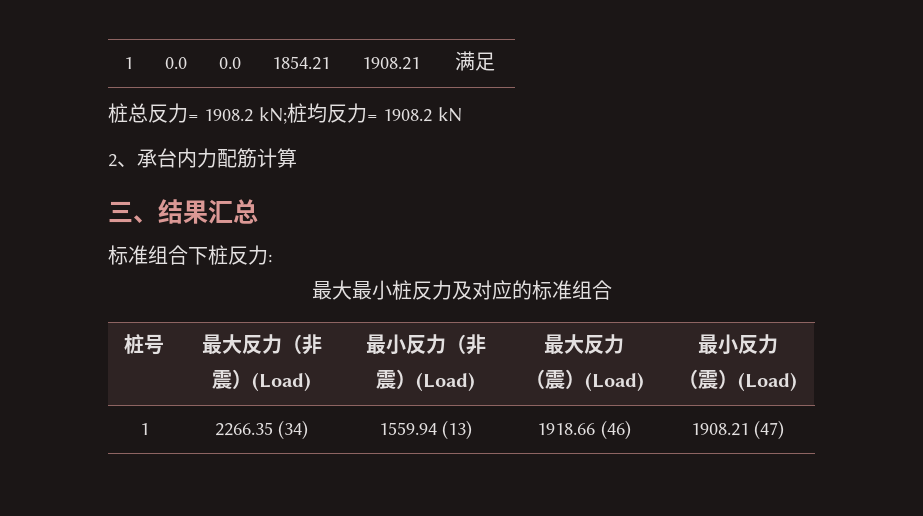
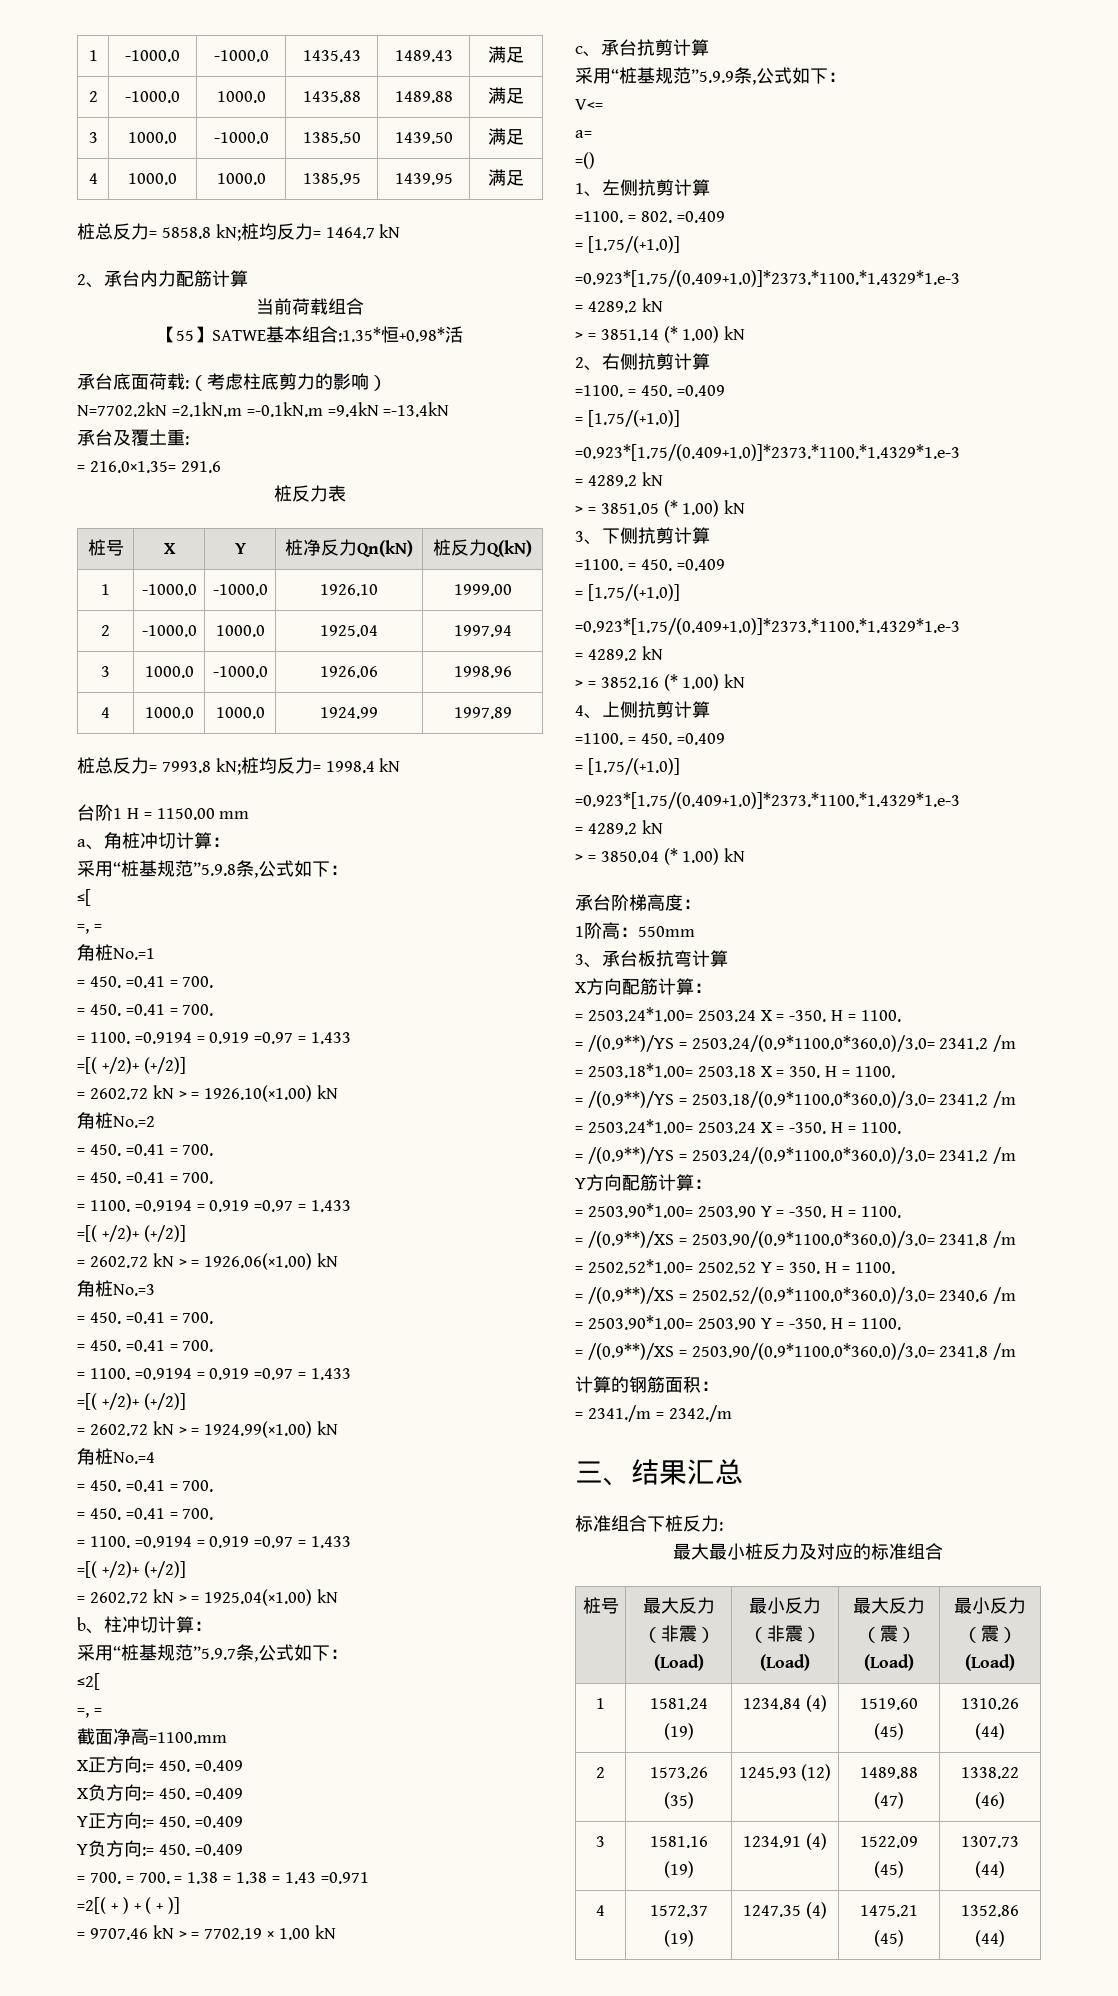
- 1 | 0.0 | 0.0 | 1854.21 | 1908.21 | 满足
+ 1 | -1000.0 | -1000.0 | 1435.43 | 1489.43 | 满足
+ 2 | -1000.0 | 1000.0 | 1435.88 | 1489.88 | 满足
+ 3 | 1000.0 | -1000.0 | 1385.50 | 1439.50 | 满足
+ 4 | 1000.0 | 1000.0 | 1385.95 | 1439.95 | 满足
- 桩总反力= 1908.2 kN;桩均反力= 1908.2 kN
+ 桩总反力= 5858.8 kN;桩均反力= 1464.7 kN
+ 当前荷载组合
+ 【55】SATWE基本组合:1.35*恒+0.98*活
+ 承台底面荷载:（考虑柱底剪力的影响）
+ N=7702.2kN =2.1kN.m =-0.1kN.m =9.4kN =-13.4kN
+ 承台及覆土重:
+ = 216.0×1.35= 291.6
+ 桩反力表
+ 桩号 | X | Y | 桩净反力Qn(kN) | 桩反力Q(kN)
+ 1 | -1000.0 | -1000.0 | 1926.10 | 1999.00
+ 2 | -1000.0 | 1000.0 | 1925.04 | 1997.94
+ 3 | 1000.0 | -1000.0 | 1926.06 | 1998.96
+ 4 | 1000.0 | 1000.0 | 1924.99 | 1997.89
+ 桩总反力= 7993.8 kN;桩均反力= 1998.4 kN
+ 台阶1 H = 1150.00 mm
+ a、角桩冲切计算：
+ 采用“桩基规范”5.9.8条,公式如下：
+ ≤[
+ =, =
+ 角桩No.=1
+ = 450. =0.41 = 700.
+ = 450. =0.41 = 700.
+ = 1100. =0.9194 = 0.919 =0.97 = 1.433
+ =[( +/2)+ (+/2)]
+ = 2602.72 kN > = 1926.10(×1.00) kN
+ 角桩No.=2
+ = 450. =0.41 = 700.
+ = 450. =0.41 = 700.
+ = 1100. =0.9194 = 0.919 =0.97 = 1.433
+ =[( +/2)+ (+/2)]
+ = 2602.72 kN > = 1926.06(×1.00) kN
+ 角桩No.=3
+ = 450. =0.41 = 700.
+ = 450. =0.41 = 700.
+ = 1100. =0.9194 = 0.919 =0.97 = 1.433
+ =[( +/2)+ (+/2)]
+ = 2602.72 kN > = 1924.99(×1.00) kN
+ 角桩No.=4
+ = 450. =0.41 = 700.
+ = 450. =0.41 = 700.
+ = 1100. =0.9194 = 0.919 =0.97 = 1.433
+ =[( +/2)+ (+/2)]
+ = 2602.72 kN > = 1925.04(×1.00) kN
+ b、柱冲切计算：
+ 采用“桩基规范”5.9.7条,公式如下：
+ ≤2[
+ =, =
+ 截面净高=1100.mm
+ X正方向:= 450. =0.409
+ X负方向:= 450. =0.409
+ Y正方向:= 450. =0.409
+ Y负方向:= 450. =0.409
+ = 700. = 700. = 1.38 = 1.38 = 1.43 =0.971
+ =2[( + ) + ( + )]
+ = 9707.46 kN > = 7702.19 × 1.00 kN
+ c、承台抗剪计算
+ 采用“桩基规范”5.9.9条,公式如下：
+ V<=
+ a=
+ =()
+ 1、左侧抗剪计算
+ =1100. = 802. =0.409
+ = [1.75/(+1.0)]
+ =0.923*[1.75/(0.409+1.0)]*2373.*1100.*1.4329*1.e-3
+ = 4289.2 kN
+ > = 3851.14 (* 1.00) kN
+ 2、右侧抗剪计算
+ =1100. = 450. =0.409
+ = [1.75/(+1.0)]
+ =0.923*[1.75/(0.409+1.0)]*2373.*1100.*1.4329*1.e-3
+ = 4289.2 kN
+ > = 3851.05 (* 1.00) kN
+ 3、下侧抗剪计算
+ =1100. = 450. =0.409
+ = [1.75/(+1.0)]
+ =0.923*[1.75/(0.409+1.0)]*2373.*1100.*1.4329*1.e-3
+ = 4289.2 kN
+ > = 3852.16 (* 1.00) kN
+ 4、上侧抗剪计算
+ =1100. = 450. =0.409
+ = [1.75/(+1.0)]
+ =0.923*[1.75/(0.409+1.0)]*2373.*1100.*1.4329*1.e-3
+ = 4289.2 kN
+ > = 3850.04 (* 1.00) kN
+ 承台阶梯高度：
+ 1阶高：550mm
+ 3、承台板抗弯计算
+ X方向配筋计算：
+ = 2503.24*1.00= 2503.24 X = -350. H = 1100.
+ = /(0.9**)/YS = 2503.24/(0.9*1100.0*360.0)/3.0= 2341.2 /m
+ = 2503.18*1.00= 2503.18 X = 350. H = 1100.
+ = /(0.9**)/YS = 2503.18/(0.9*1100.0*360.0)/3.0= 2341.2 /m
+ = 2503.24*1.00= 2503.24 X = -350. H = 1100.
+ = /(0.9**)/YS = 2503.24/(0.9*1100.0*360.0)/3.0= 2341.2 /m
+ Y方向配筋计算：
+ = 2503.90*1.00= 2503.90 Y = -350. H = 1100.
+ = /(0.9**)/XS = 2503.90/(0.9*1100.0*360.0)/3.0= 2341.8 /m
+ = 2502.52*1.00= 2502.52 Y = 350. H = 1100.
+ = /(0.9**)/XS = 2502.52/(0.9*1100.0*360.0)/3.0= 2340.6 /m
+ = 2503.90*1.00= 2503.90 Y = -350. H = 1100.
+ = /(0.9**)/XS = 2503.90/(0.9*1100.0*360.0)/3.0= 2341.8 /m
+ 计算的钢筋面积：
+ = 2341./m = 2342./m
- 1 | 2266.35 (34) | 1559.94 (13) | 1918.66 (46) | 1908.21 (47)
+ 1 | 1581.24 (19) | 1234.84 (4) | 1519.60 (45) | 1310.26 (44)
+ 2 | 1573.26 (35) | 1245.93 (12) | 1489.88 (47) | 1338.22 (46)
+ 3 | 1581.16 (19) | 1234.91 (4) | 1522.09 (45) | 1307.73 (44)
+ 4 | 1572.37 (19) | 1247.35 (4) | 1475.21 (45) | 1352.86 (44)

